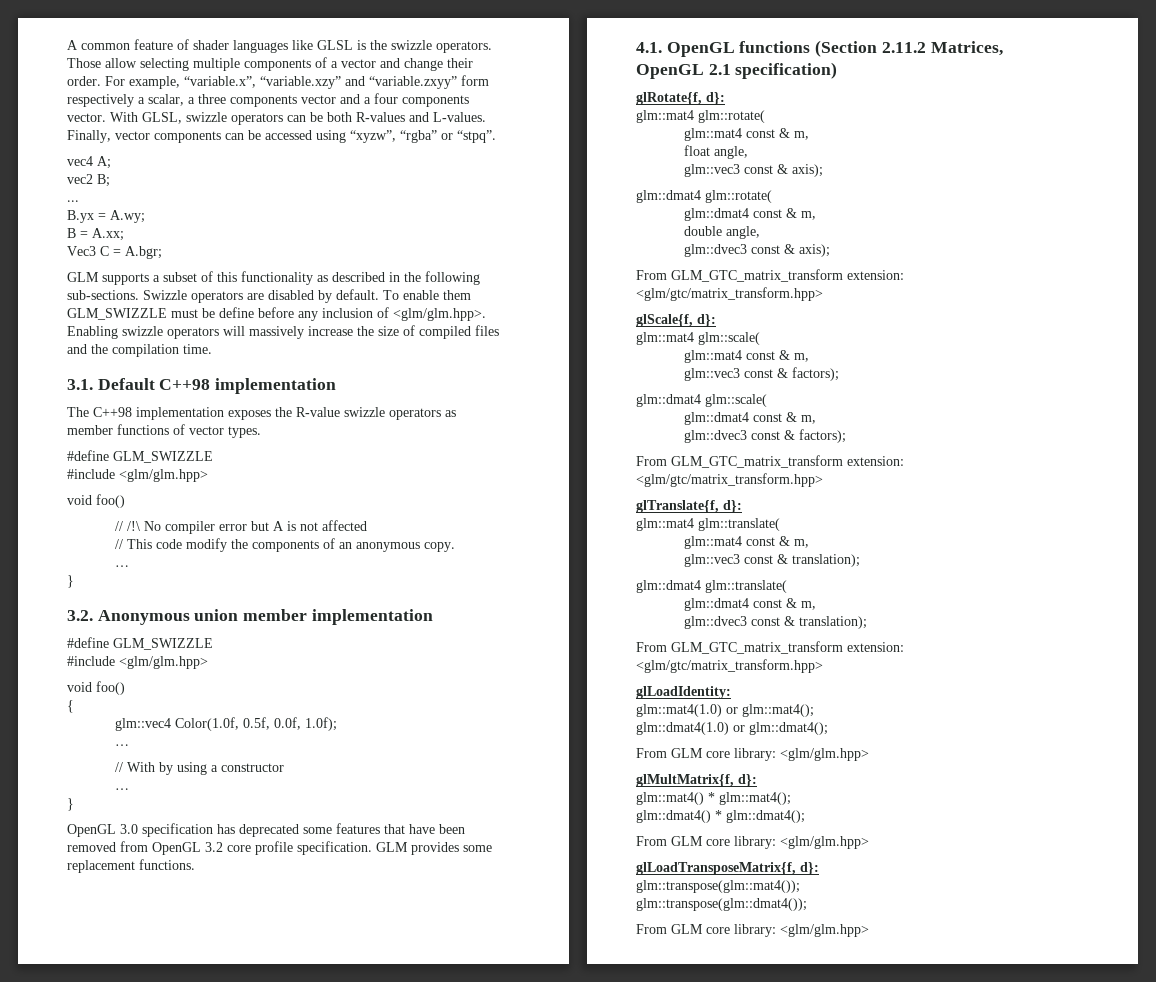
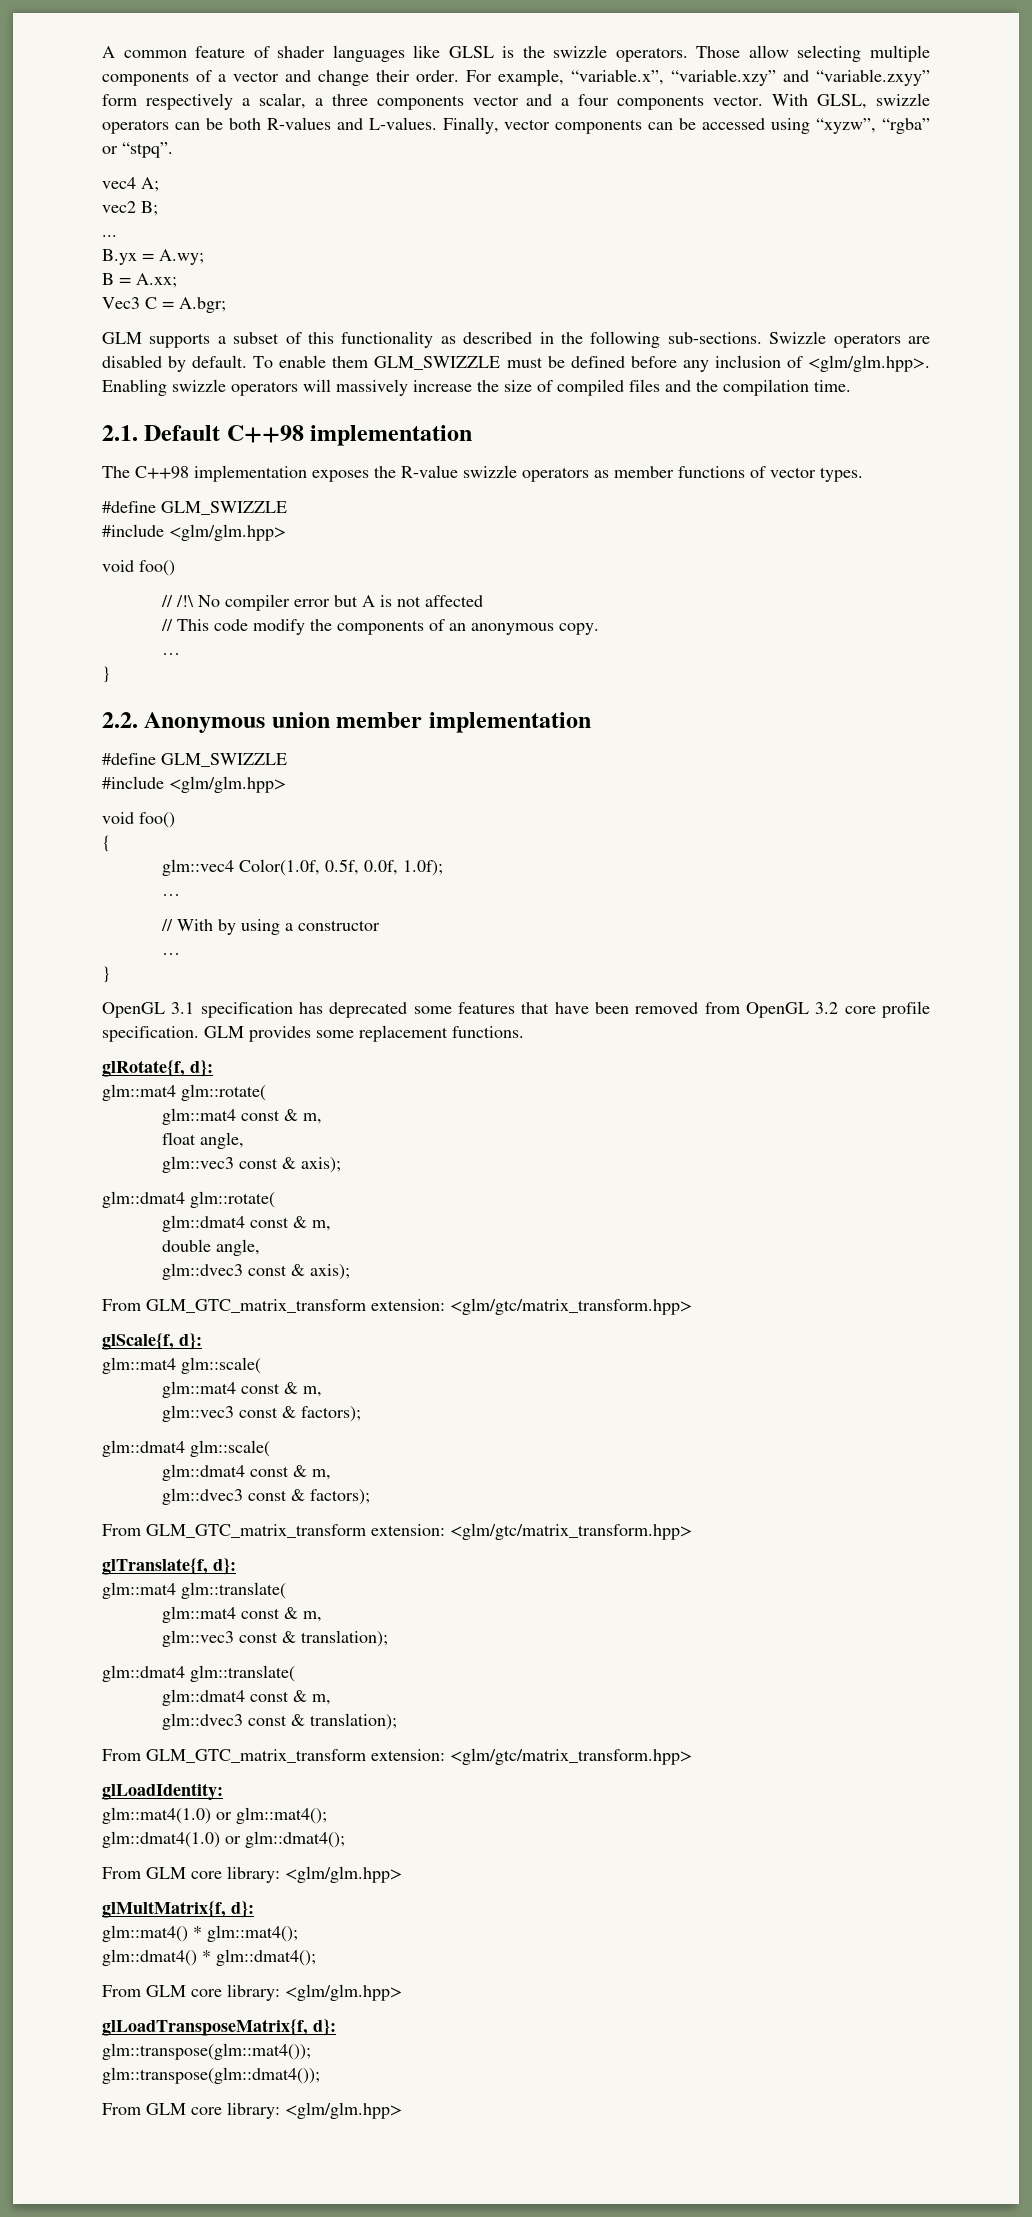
- To enable them GLM_SWIZZLE must be define before any inclusion of <glm/glm.hpp>. Enabling swizzle operators will massively increase the size of compiled files and the compilation time.
+ To enable them GLM_SWIZZLE must be defined before any inclusion of <glm/glm.hpp>. Enabling swizzle operators will massively increase the size of compiled files and the compilation time.
- 3.1. Default C++98 implementation
+ 2.1. Default C++98 implementation
- 3.2. Anonymous union member implementation
+ 2.2. Anonymous union member implementation
- OpenGL 3.0 specification has deprecated some features that have been removed from OpenGL 3.2 core profile specification.
+ OpenGL 3.1 specification has deprecated some features that have been removed from OpenGL 3.2 core profile specification.
- 4.1. OpenGL functions (Section 2.11.2 Matrices, OpenGL 2.1 specification)

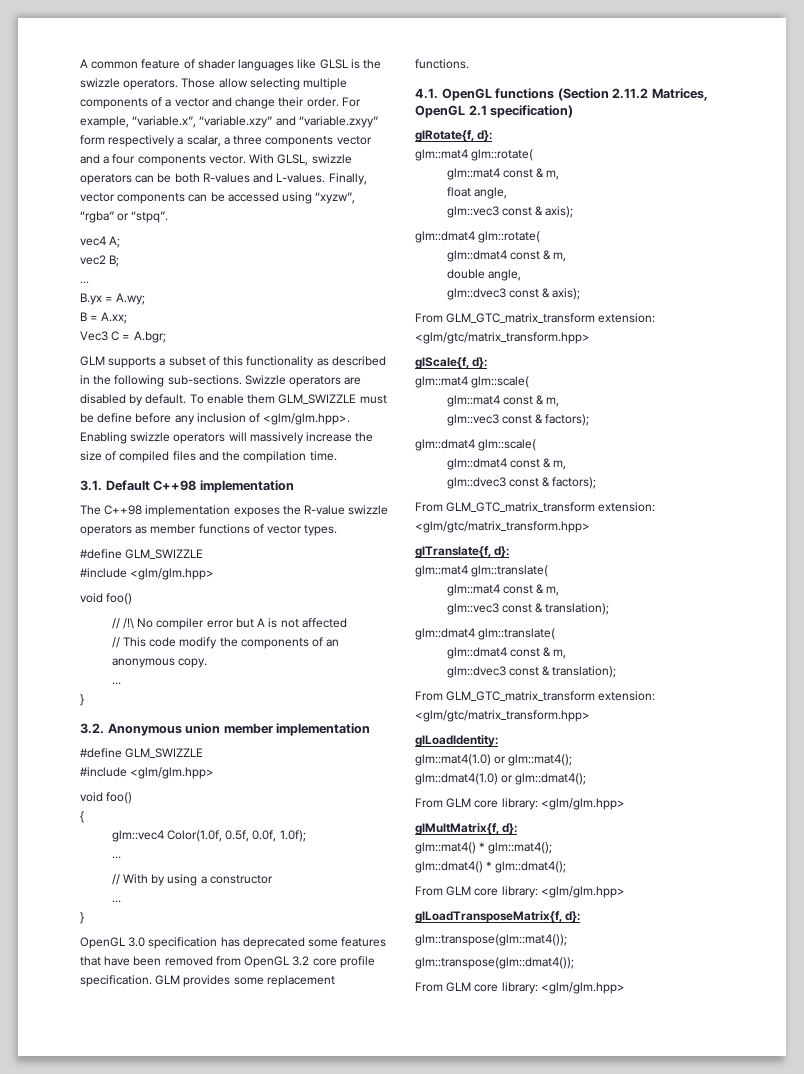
- To enable them GLM_SWIZZLE must be defined before any inclusion of <glm/glm.hpp>. Enabling swizzle operators will massively increase the size of compiled files and the compilation time.
+ To enable them GLM_SWIZZLE must be define before any inclusion of <glm/glm.hpp>. Enabling swizzle operators will massively increase the size of compiled files and the compilation time.
- 2.1. Default C++98 implementation
+ 3.1. Default C++98 implementation
- 2.2. Anonymous union member implementation
+ 3.2. Anonymous union member implementation
- OpenGL 3.1 specification has deprecated some features that have been removed from OpenGL 3.2 core profile specification.
+ OpenGL 3.0 specification has deprecated some features that have been removed from OpenGL 3.2 core profile specification.
+ 4.1. OpenGL functions (Section 2.11.2 Matrices, OpenGL 2.1 specification)

